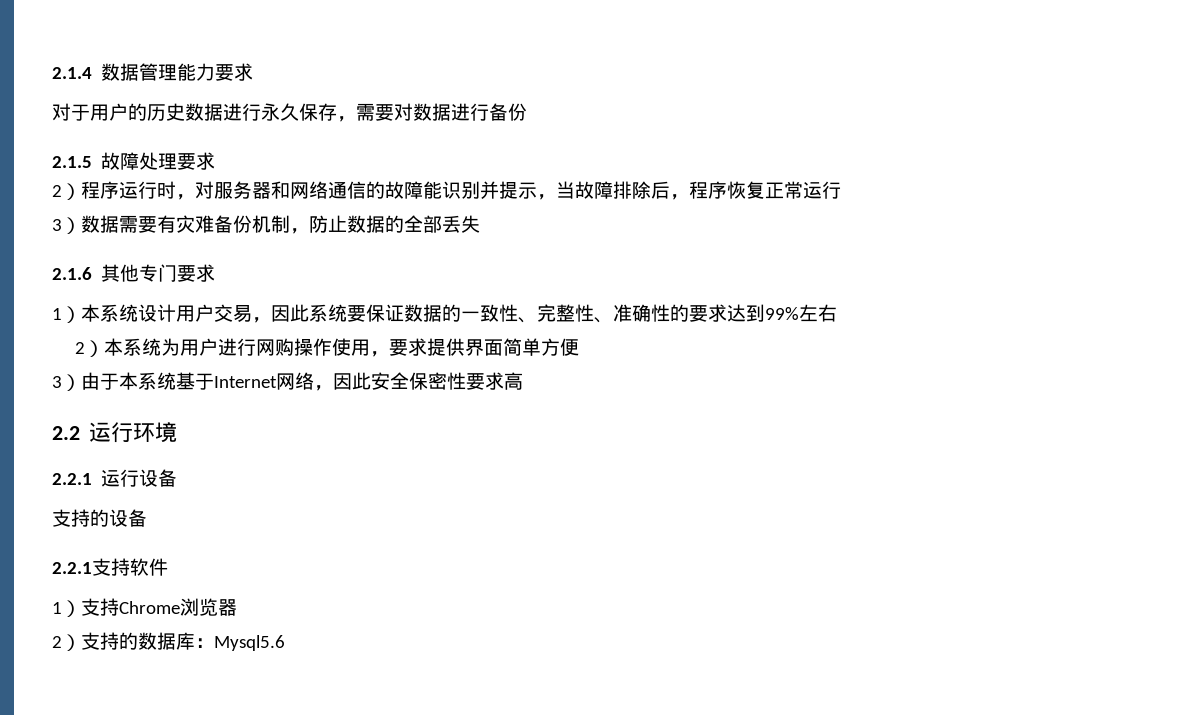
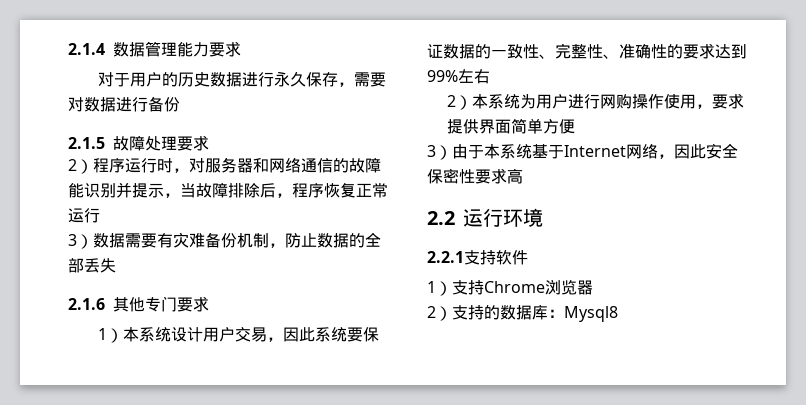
- 2.2.1运行设备
- 支持的设备
- 2）支持的数据库：Mysql5.6
+ 2）支持的数据库：Mysql8

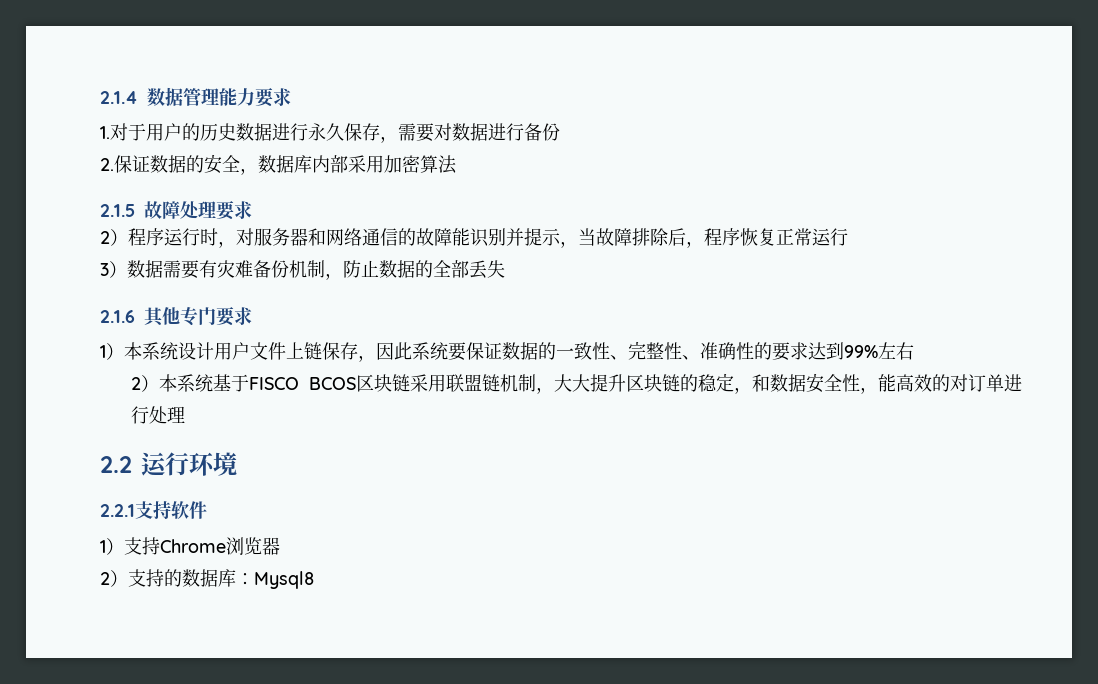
- 对于用户的历史数据进行永久保存，需要对数据进行备份
+ 1.对于用户的历史数据进行永久保存，需要对数据进行备份
+ 2.保证数据的安全，数据库内部采用加密算法
- 1）本系统设计用户交易，因此系统要保证数据的一致性、完整性、准确性的要求达到99%左右
+ 1）本系统设计用户文件上链保存，因此系统要保证数据的一致性、完整性、准确性的要求达到99%左右
- 2）本系统为用户进行网购操作使用，要求提供界面简单方便
- 3）由于本系统基于Internet网络，因此安全保密性要求高
+ 2）本系统基于FISCO BCOS区块链采用联盟链机制，大大提升区块链的稳定，和数据安全性，能高效的对订单进行处理

